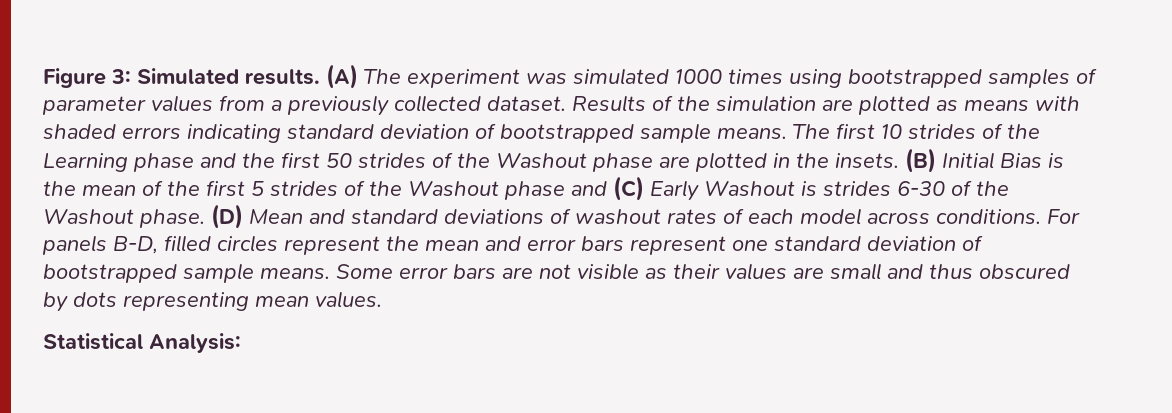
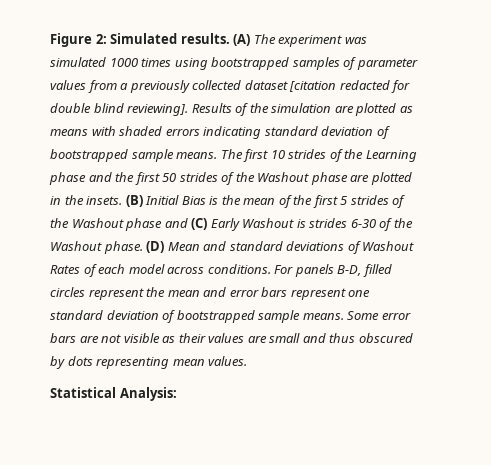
- Figure 3: Simulated results.
+ Figure 2: Simulated results.
- (A) The experiment was simulated 1000 times using bootstrapped samples of parameter values from a previously collected dataset.
+ (A) The experiment was simulated 1000 times using bootstrapped samples of parameter values from a previously collected dataset [citation redacted for double blind reviewing].
- (D) Mean and standard deviations of washout rates of each model across conditions.
+ (D) Mean and standard deviations of Washout Rates of each model across conditions.

